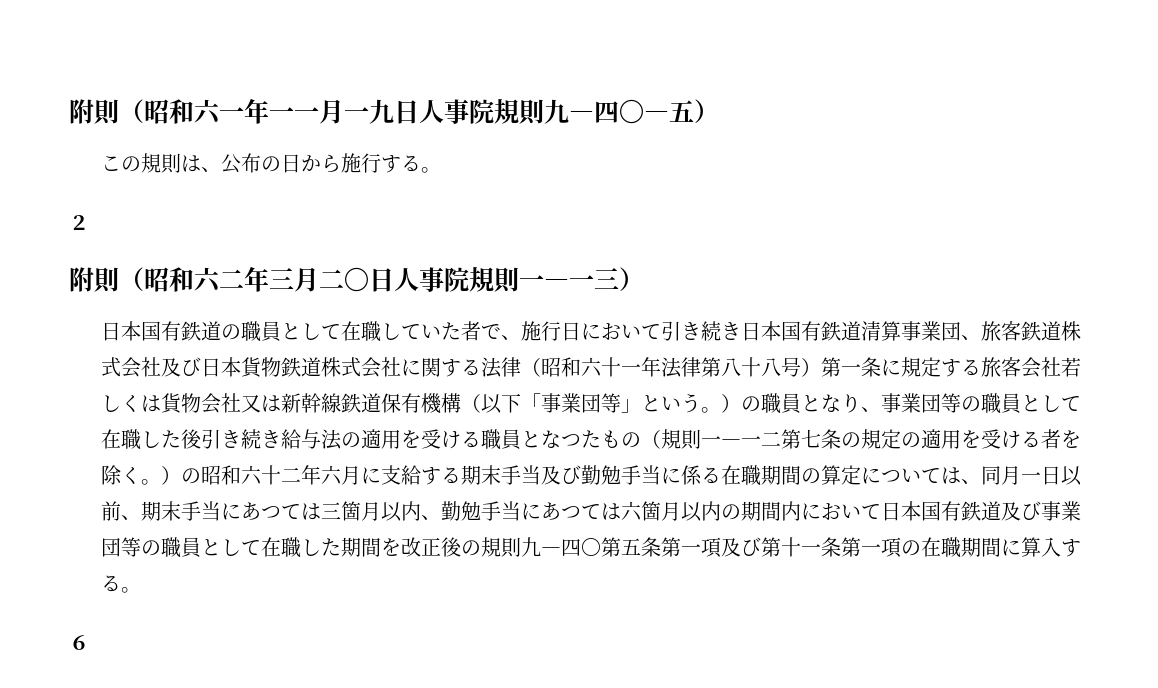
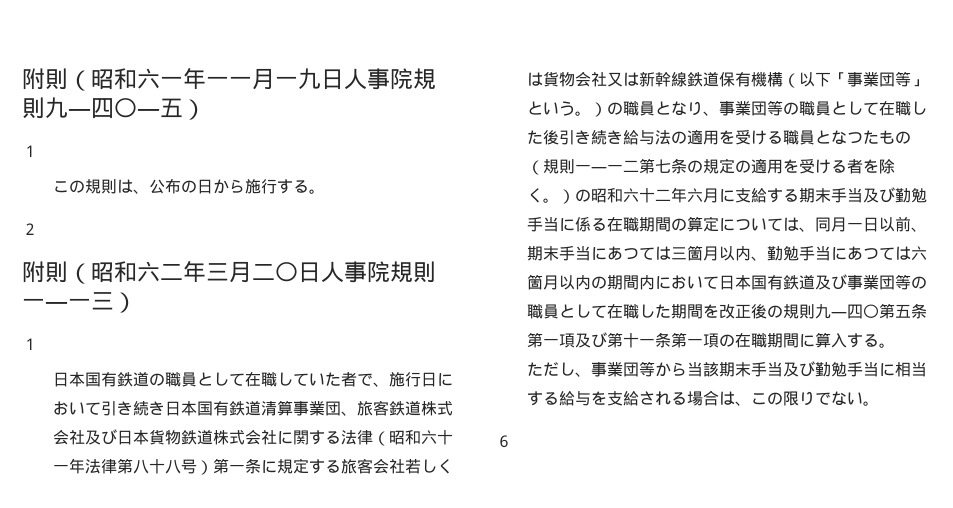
  附則（昭和六一年一一月一九日人事院規則九―四〇―五）
+ １
  附則（昭和六二年三月二〇日人事院規則一―一三）
+ １
+ ただし、事業団等から当該期末手当及び勤勉手当に相当する給与を支給される場合は、この限りでない。

